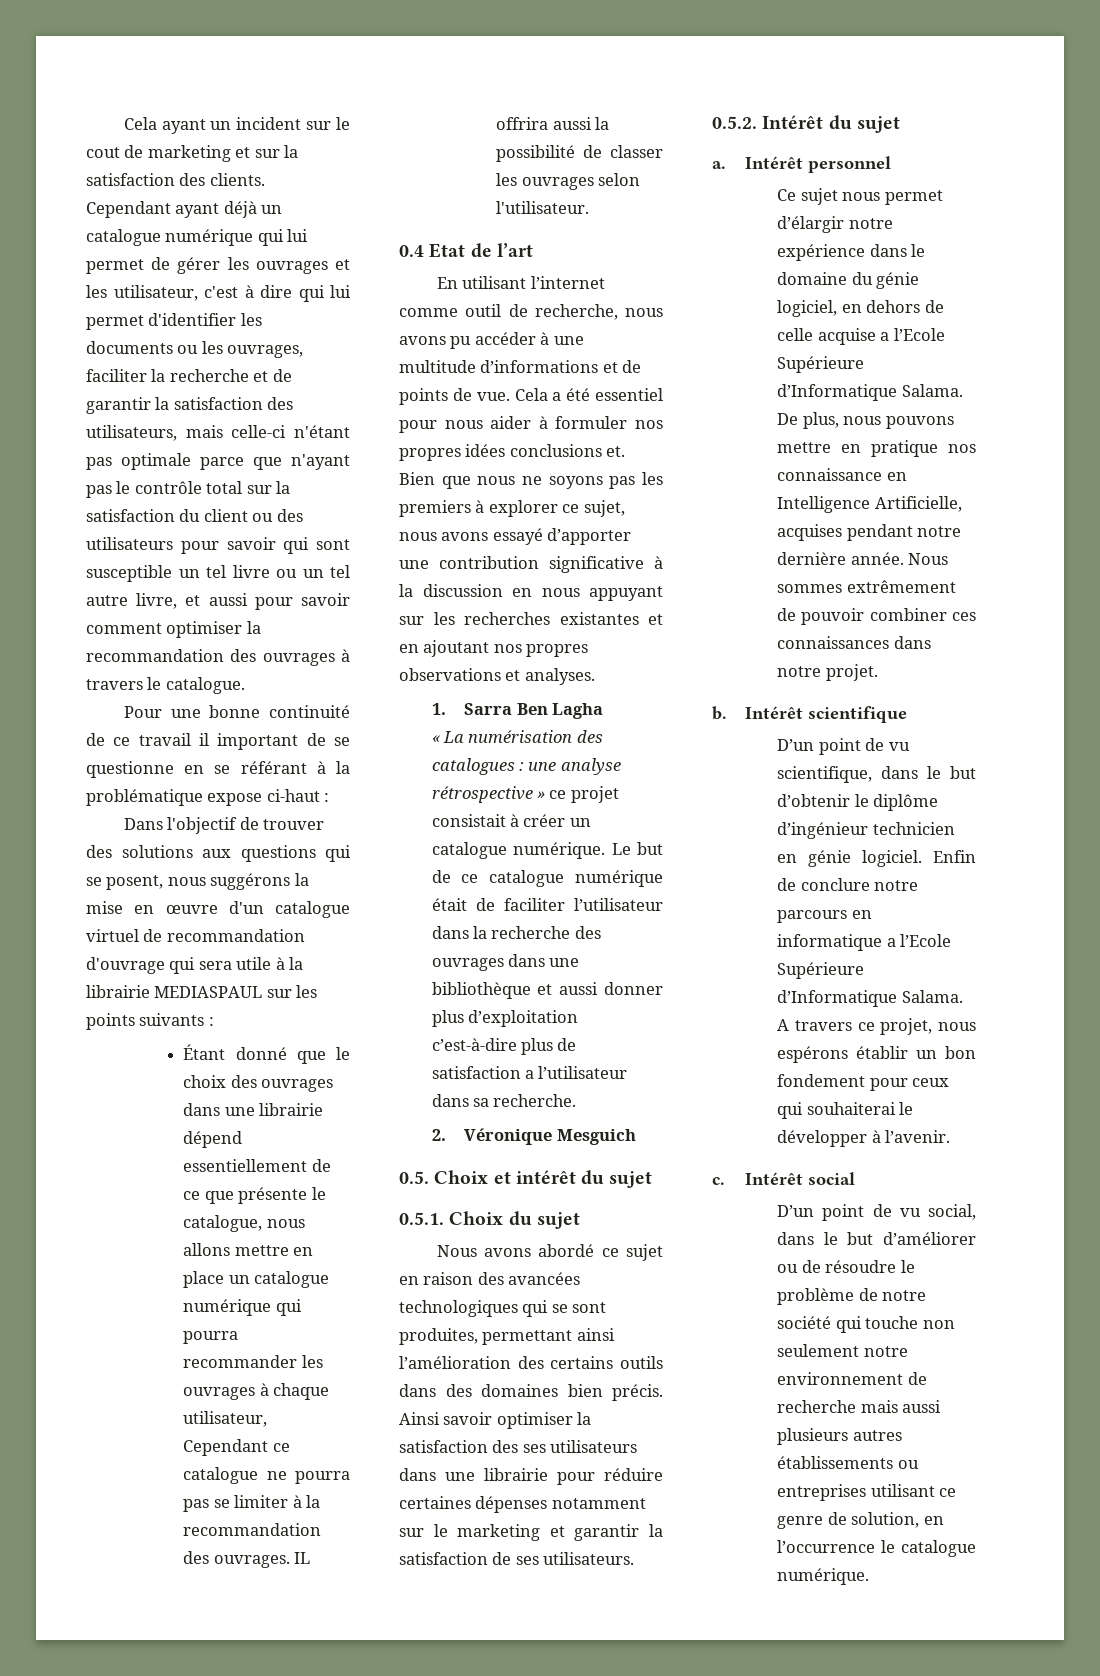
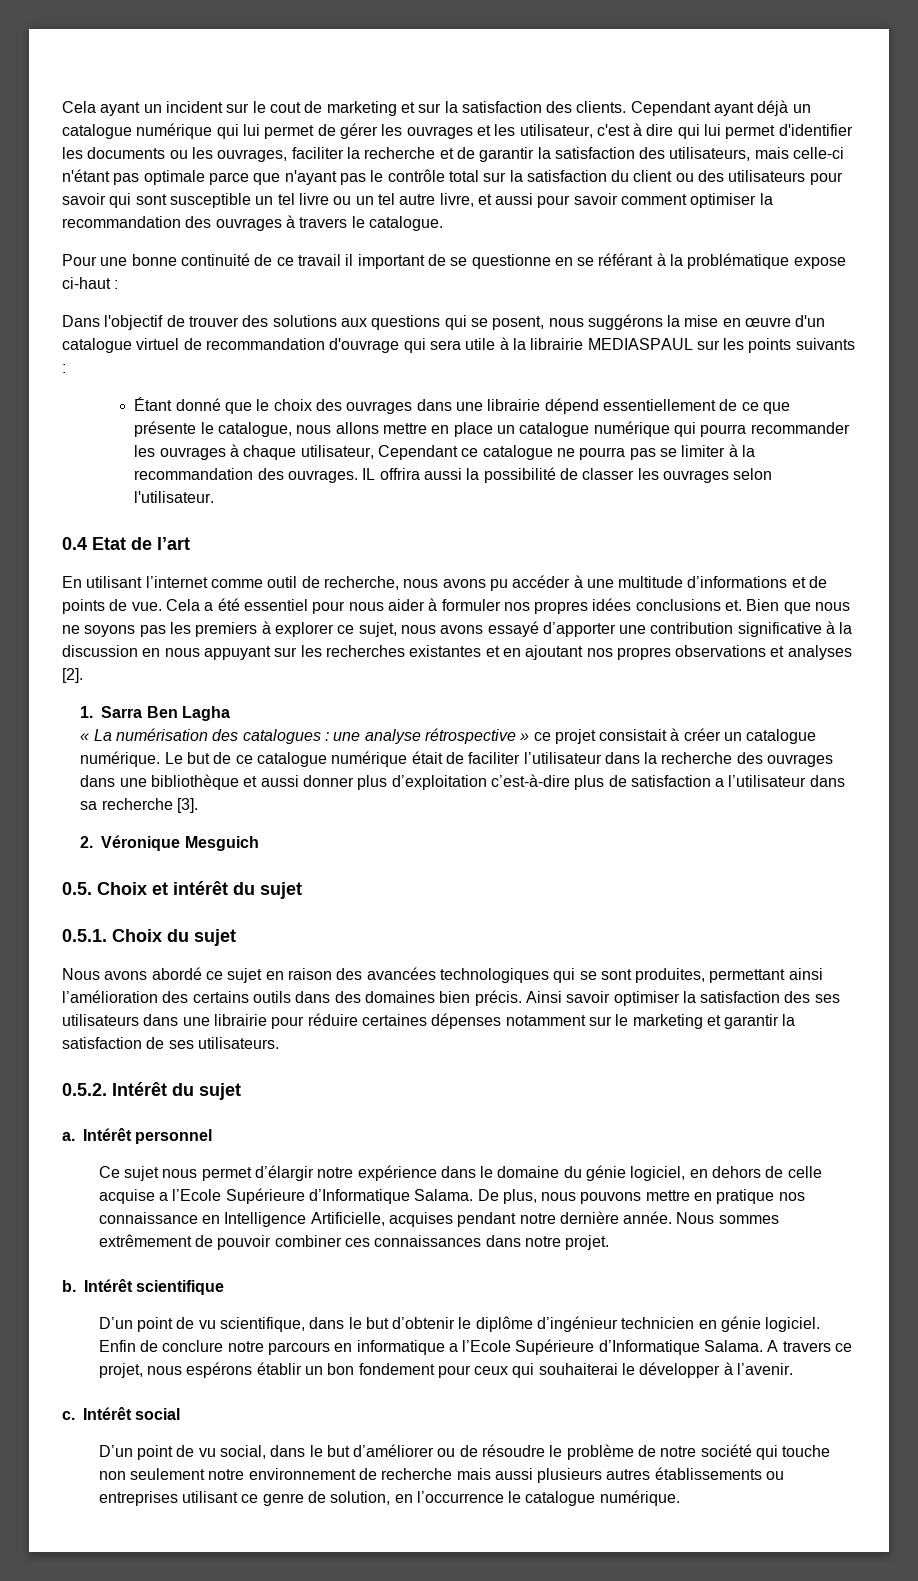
- Bien que nous ne soyons pas les premiers à explorer ce sujet, nous avons essayé d’apporter une contribution significative à la discussion en nous appuyant sur les recherches existantes et en ajoutant nos propres observations et analyses.
+ Bien que nous ne soyons pas les premiers à explorer ce sujet, nous avons essayé d’apporter une contribution significative à la discussion en nous appuyant sur les recherches existantes et en ajoutant nos propres observations et analyses [2].
- Le but de ce catalogue numérique était de faciliter l’utilisateur dans la recherche des ouvrages dans une bibliothèque et aussi donner plus d’exploitation c’est-à-dire plus de satisfaction a l’utilisateur dans sa recherche.
+ Le but de ce catalogue numérique était de faciliter l’utilisateur dans la recherche des ouvrages dans une bibliothèque et aussi donner plus d’exploitation c’est-à-dire plus de satisfaction a l’utilisateur dans sa recherche [3].

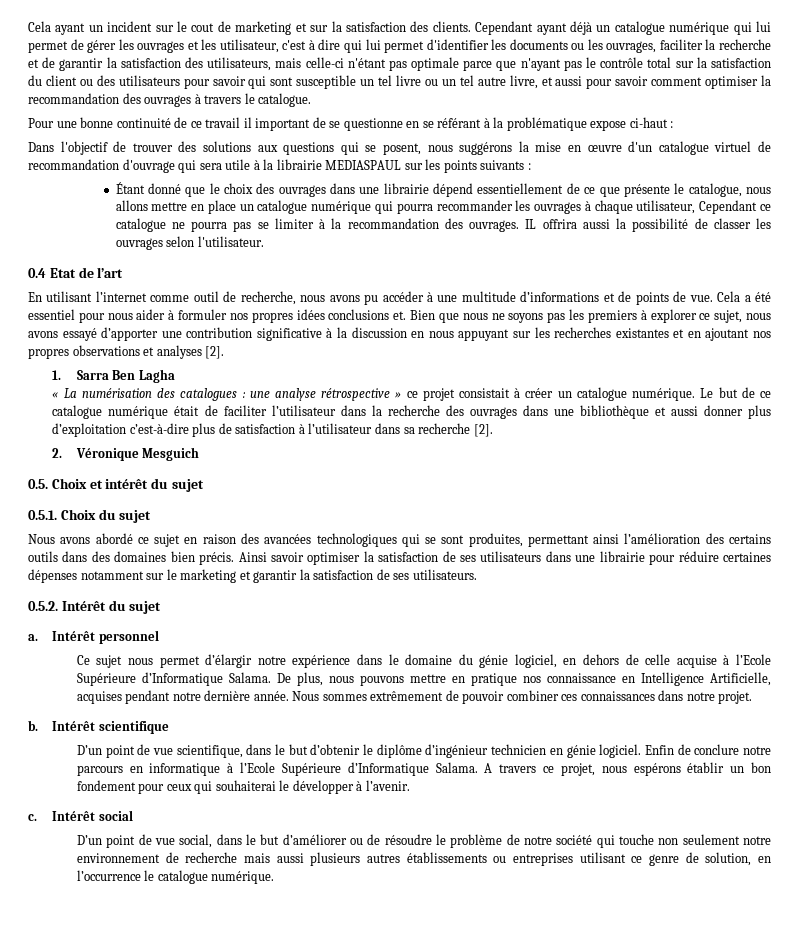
- Le but de ce catalogue numérique était de faciliter l’utilisateur dans la recherche des ouvrages dans une bibliothèque et aussi donner plus d’exploitation c’est-à-dire plus de satisfaction a l’utilisateur dans sa recherche [3].
+ Le but de ce catalogue numérique était de faciliter l’utilisateur dans la recherche des ouvrages dans une bibliothèque et aussi donner plus d’exploitation c’est-à-dire plus de satisfaction à l’utilisateur dans sa recherche [2].
- Ainsi savoir optimiser la satisfaction des ses utilisateurs dans une librairie pour réduire certaines dépenses notamment sur le marketing et garantir la satisfaction de ses utilisateurs.
+ Ainsi savoir optimiser la satisfaction de ses utilisateurs dans une librairie pour réduire certaines dépenses notamment sur le marketing et garantir la satisfaction de ses utilisateurs.
- Ce sujet nous permet d’élargir notre expérience dans le domaine du génie logiciel, en dehors de celle acquise a l’Ecole Supérieure d’Informatique Salama.
+ Ce sujet nous permet d’élargir notre expérience dans le domaine du génie logiciel, en dehors de celle acquise à l’Ecole Supérieure d’Informatique Salama.
- D’un point de vu scientifique, dans le but d’obtenir le diplôme d’ingénieur technicien en génie logiciel.
+ D’un point de vue scientifique, dans le but d’obtenir le diplôme d’ingénieur technicien en génie logiciel.
- Enfin de conclure notre parcours en informatique a l’Ecole Supérieure d’Informatique Salama.
+ Enfin de conclure notre parcours en informatique à l’Ecole Supérieure d’Informatique Salama.
- D’un point de vu social, dans le but d’améliorer ou de résoudre le problème de notre société qui touche non seulement notre environnement de recherche mais aussi plusieurs autres établissements ou entreprises utilisant ce genre de solution, en l’occurrence le catalogue numérique.
+ D’un point de vue social, dans le but d’améliorer ou de résoudre le problème de notre société qui touche non seulement notre environnement de recherche mais aussi plusieurs autres établissements ou entreprises utilisant ce genre de solution, en l’occurrence le catalogue numérique.

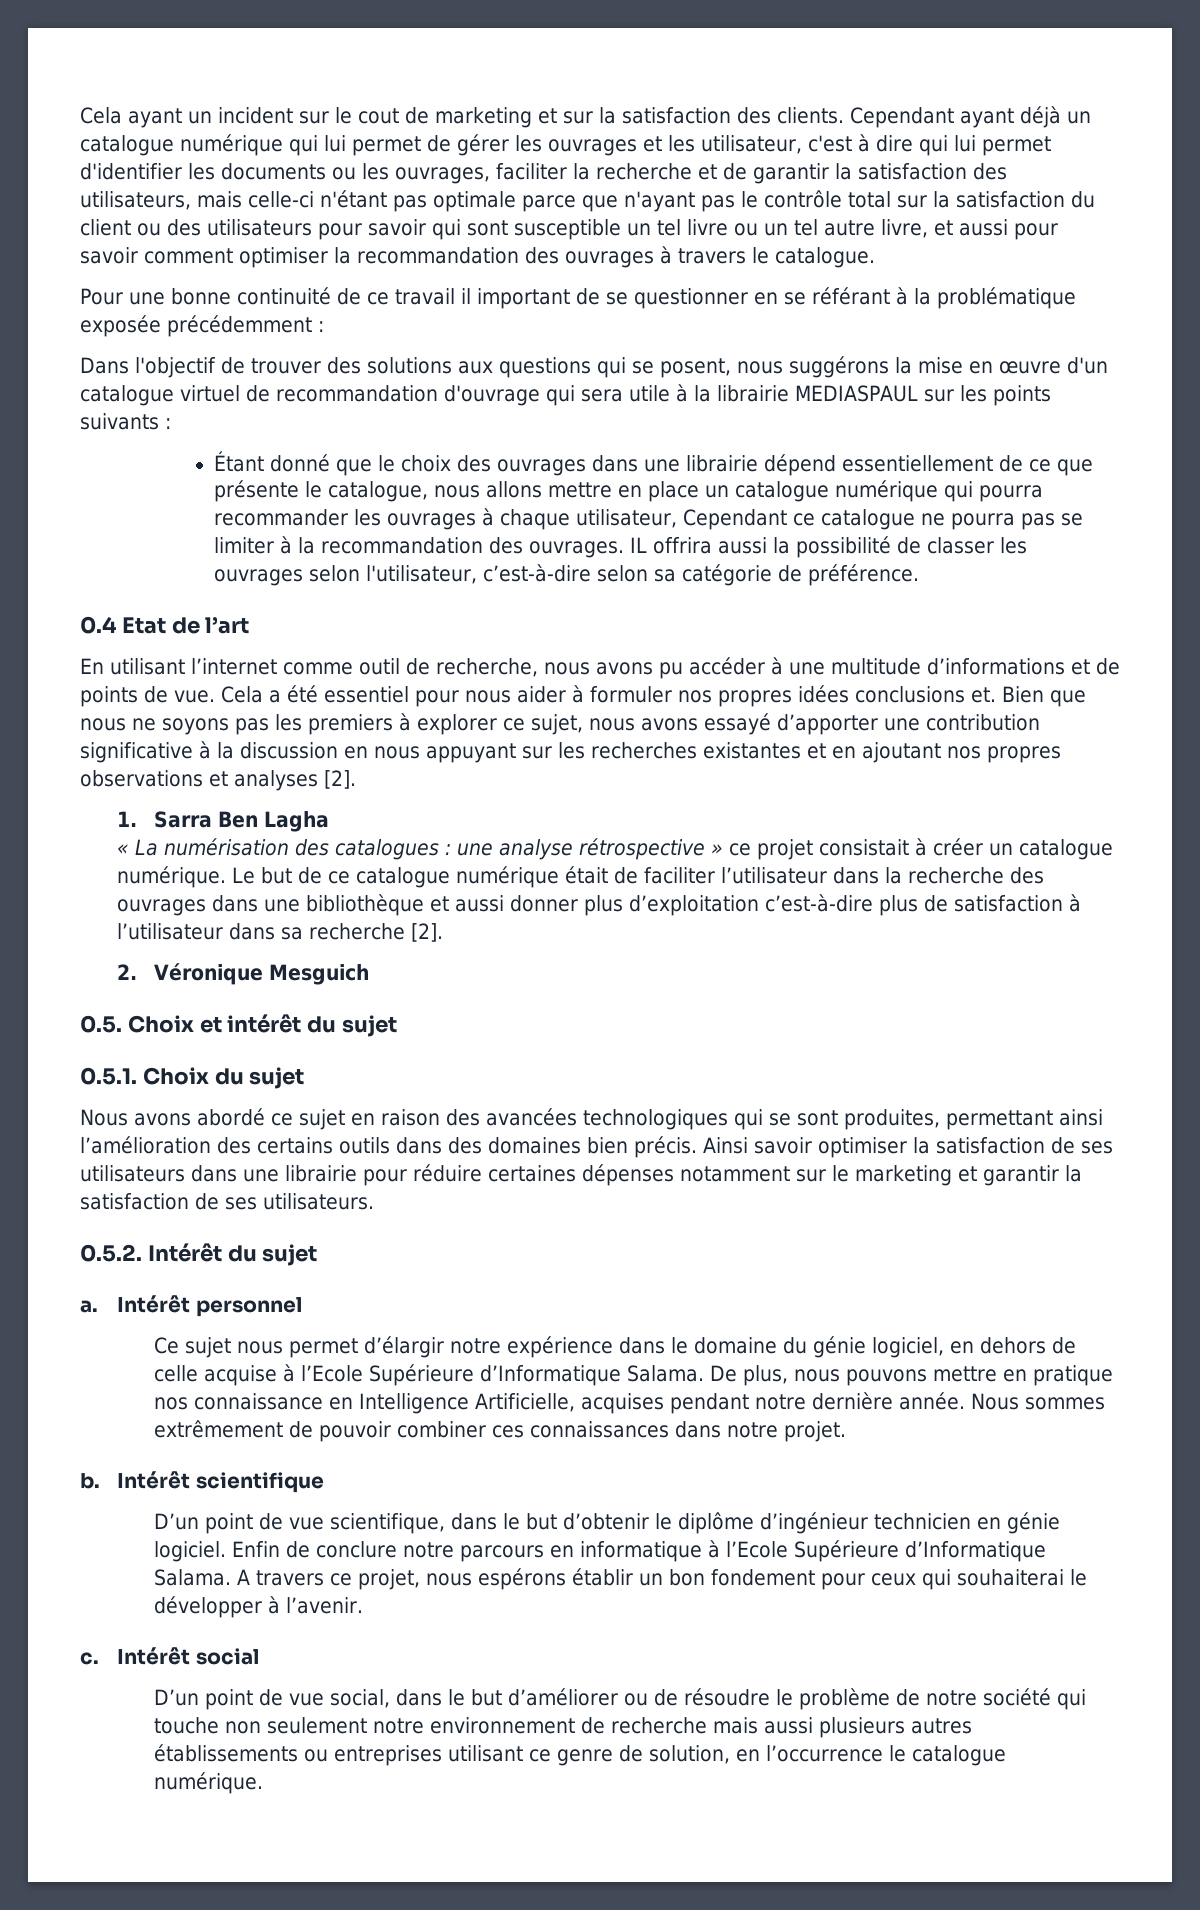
- Pour une bonne continuité de ce travail il important de se questionne en se référant à la problématique expose ci-haut :
+ Pour une bonne continuité de ce travail il important de se questionner en se référant à la problématique exposée précédemment :
- IL offrira aussi la possibilité de classer les ouvrages selon l'utilisateur.
+ IL offrira aussi la possibilité de classer les ouvrages selon l'utilisateur, c’est-à-dire selon sa catégorie de préférence.

